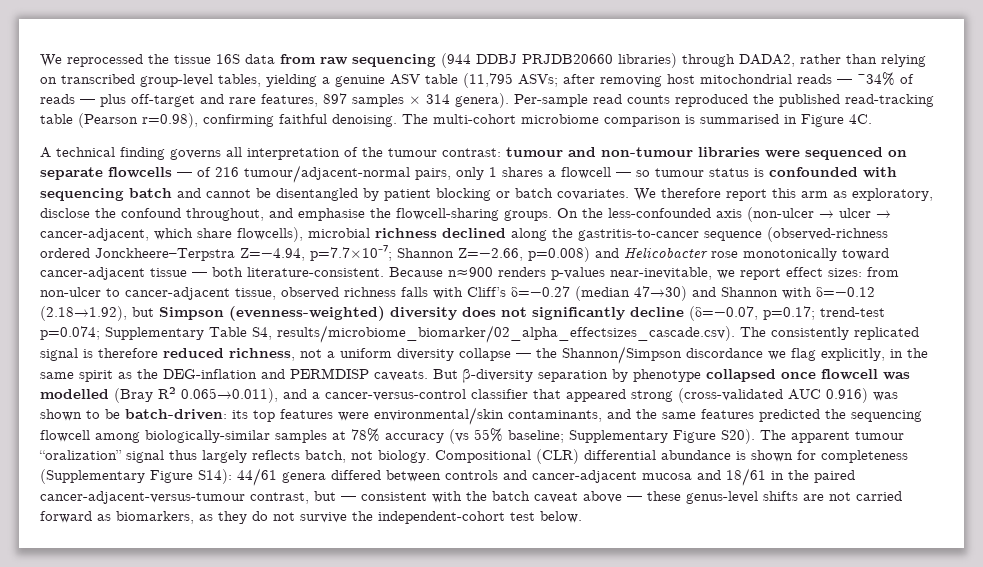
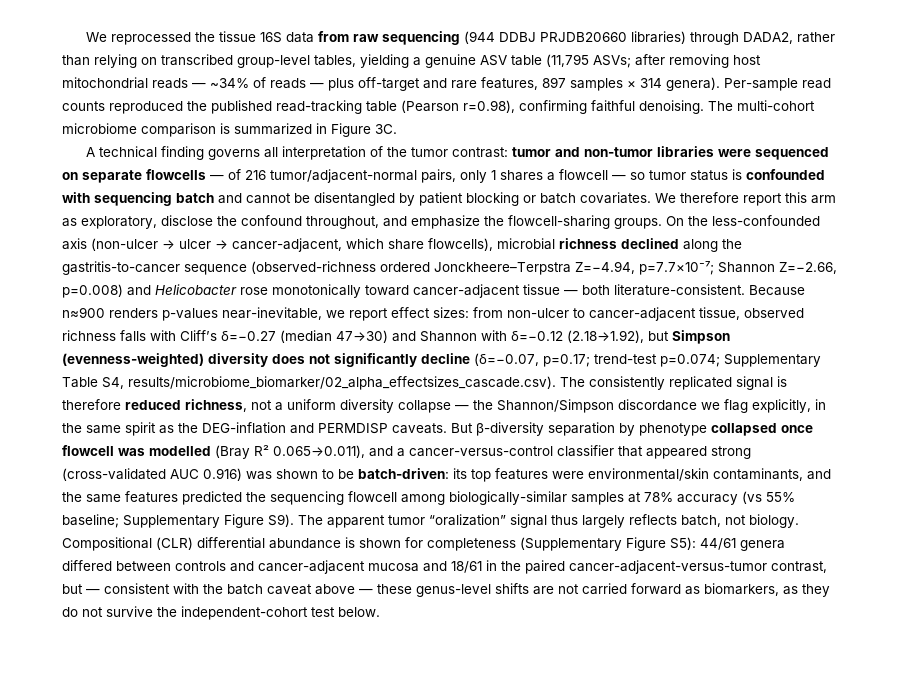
- The multi-cohort microbiome comparison is summarised in Figure 4C.
+ The multi-cohort microbiome comparison is summarized in Figure 3C.
- A technical finding governs all interpretation of the tumour contrast: tumour and non-tumour libraries were sequenced on separate flowcells — of 216 tumour/adjacent-normal pairs, only 1 shares a flowcell — so tumour status is confounded with sequencing batch and cannot be disentangled by patient blocking or batch covariates.
+ A technical finding governs all interpretation of the tumor contrast: tumor and non-tumor libraries were sequenced on separate flowcells — of 216 tumor/adjacent-normal pairs, only 1 shares a flowcell — so tumor status is confounded with sequencing batch and cannot be disentangled by patient blocking or batch covariates.
- We therefore report this arm as exploratory, disclose the confound throughout, and emphasise the flowcell-sharing groups.
+ We therefore report this arm as exploratory, disclose the confound throughout, and emphasize the flowcell-sharing groups.
- Supplementary Figure S20). The apparent tumour “oralization” signal thus largely reflects batch, not biology.
+ Supplementary Figure S9). The apparent tumor “oralization” signal thus largely reflects batch, not biology.
- Compositional (CLR) differential abundance is shown for completeness (Supplementary Figure S14): 44/61 genera differed between controls and cancer-adjacent mucosa and 18/61 in the paired cancer-adjacent-versus-tumour contrast, but — consistent with the batch caveat above — these genus-level shifts are not carried forward as biomarkers, as they do not survive the independent-cohort test below.
+ Compositional (CLR) differential abundance is shown for completeness (Supplementary Figure S5): 44/61 genera differed between controls and cancer-adjacent mucosa and 18/61 in the paired cancer-adjacent-versus-tumor contrast, but — consistent with the batch caveat above — these genus-level shifts are not carried forward as biomarkers, as they do not survive the independent-cohort test below.

